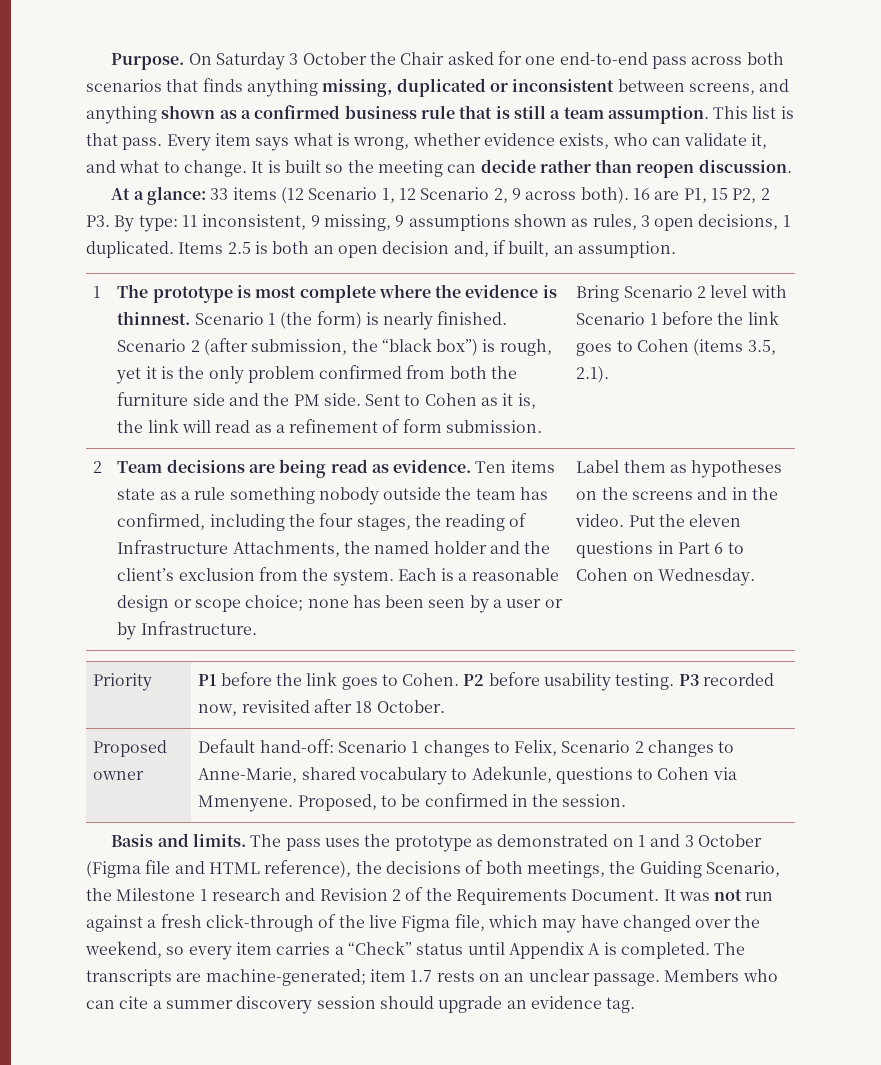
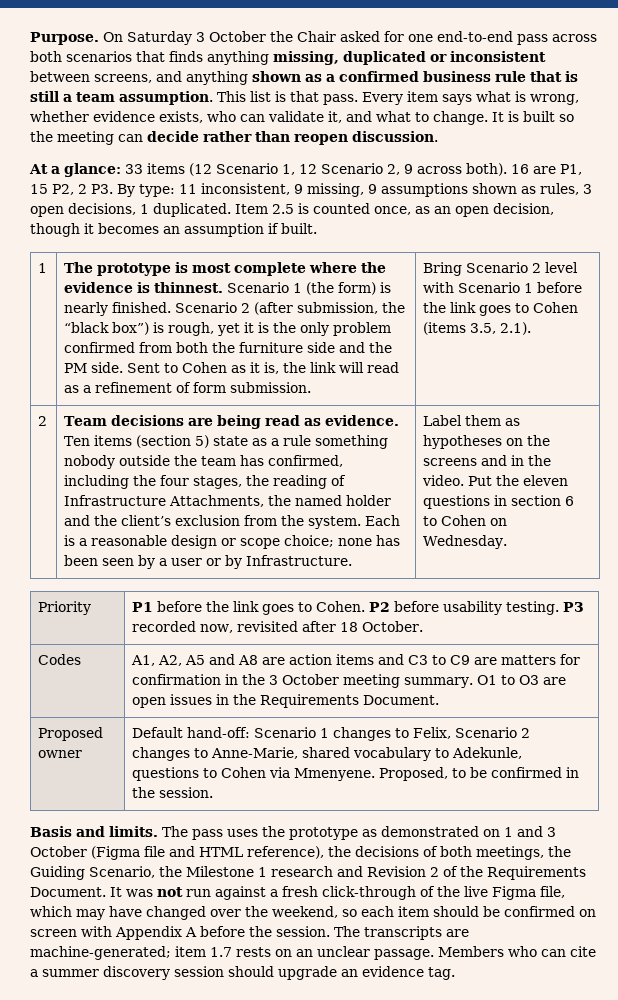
- Items 2.5 is both an open decision and, if built, an assumption.
+ Item 2.5 is counted once, as an open decision, though it becomes an assumption if built.
- Ten items state as a rule something nobody outside the team has confirmed, including the four stages, the reading of Infrastructure Attachments, the named holder and the client’s exclusion from the system.
+ Ten items (section 5) state as a rule something nobody outside the team has confirmed, including the four stages, the reading of Infrastructure Attachments, the named holder and the client’s exclusion from the system.
- Put the eleven questions in Part 6 to Cohen on Wednesday.
+ Put the eleven questions in section 6 to Cohen on Wednesday.
+ Codes | A1, A2, A5 and A8 are action items and C3 to C9 are matters for confirmation in the 3 October meeting summary. O1 to O3 are open issues in the Requirements Document.
- It was not run against a fresh click-through of the live Figma file, which may have changed over the weekend, so every item carries a “Check” status until Appendix A is completed.
+ It was not run against a fresh click-through of the live Figma file, which may have changed over the weekend, so each item should be confirmed on screen with Appendix A before the session.

